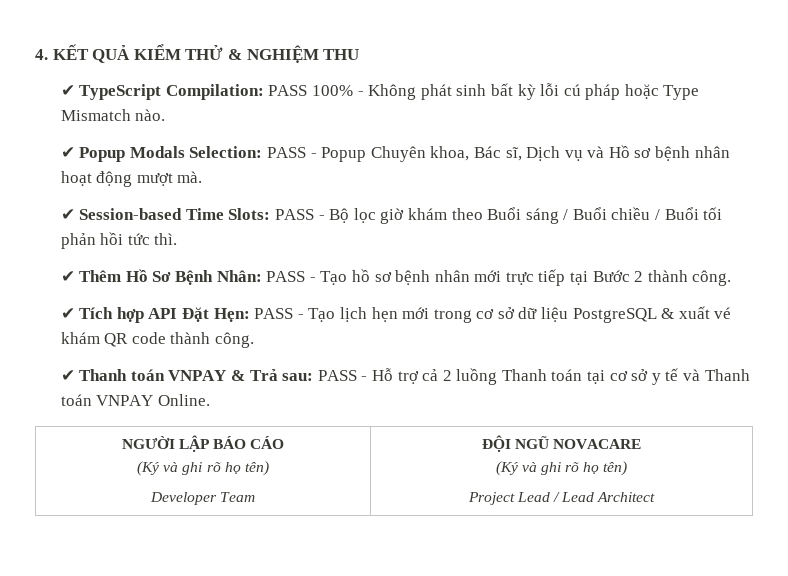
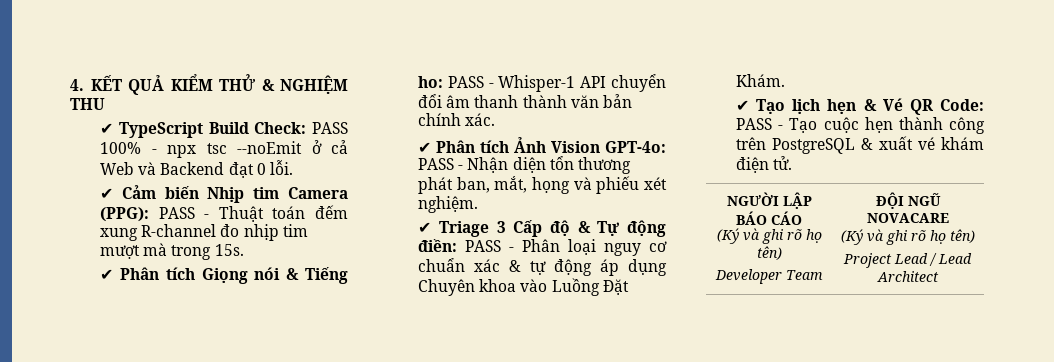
- ✔ TypeScript Compilation: PASS 100% - Không phát sinh bất kỳ lỗi cú pháp hoặc Type Mismatch nào.
- ✔ Popup Modals Selection: PASS - Popup Chuyên khoa, Bác sĩ, Dịch vụ và Hồ sơ bệnh nhân hoạt động mượt mà.
- ✔ Session-based Time Slots: PASS - Bộ lọc giờ khám theo Buổi sáng / Buổi chiều / Buổi tối phản hồi tức thì.
- ✔ Thêm Hồ Sơ Bệnh Nhân: PASS - Tạo hồ sơ bệnh nhân mới trực tiếp tại Bước 2 thành công.
- ✔ Tích hợp API Đặt Hẹn: PASS - Tạo lịch hẹn mới trong cơ sở dữ liệu PostgreSQL & xuất vé khám QR code thành công.
- ✔ Thanh toán VNPAY & Trả sau: PASS - Hỗ trợ cả 2 luồng Thanh toán tại cơ sở y tế và Thanh toán VNPAY Online.
+ ✔ TypeScript Build Check: PASS 100% - npx tsc --noEmit ở cả Web và Backend đạt 0 lỗi.
+ ✔ Cảm biến Nhịp tim Camera (PPG): PASS - Thuật toán đếm xung R-channel đo nhịp tim mượt mà trong 15s.
+ ✔ Phân tích Giọng nói & Tiếng ho: PASS - Whisper-1 API chuyển đổi âm thanh thành văn bản chính xác.
+ ✔ Phân tích Ảnh Vision GPT-4o: PASS - Nhận diện tổn thương phát ban, mắt, họng và phiếu xét nghiệm.
+ ✔ Triage 3 Cấp độ & Tự động điền: PASS - Phân loại nguy cơ chuẩn xác & tự động áp dụng Chuyên khoa vào Luồng Đặt Khám.
+ ✔ Tạo lịch hẹn & Vé QR Code: PASS - Tạo cuộc hẹn thành công trên PostgreSQL & xuất vé khám điện tử.

